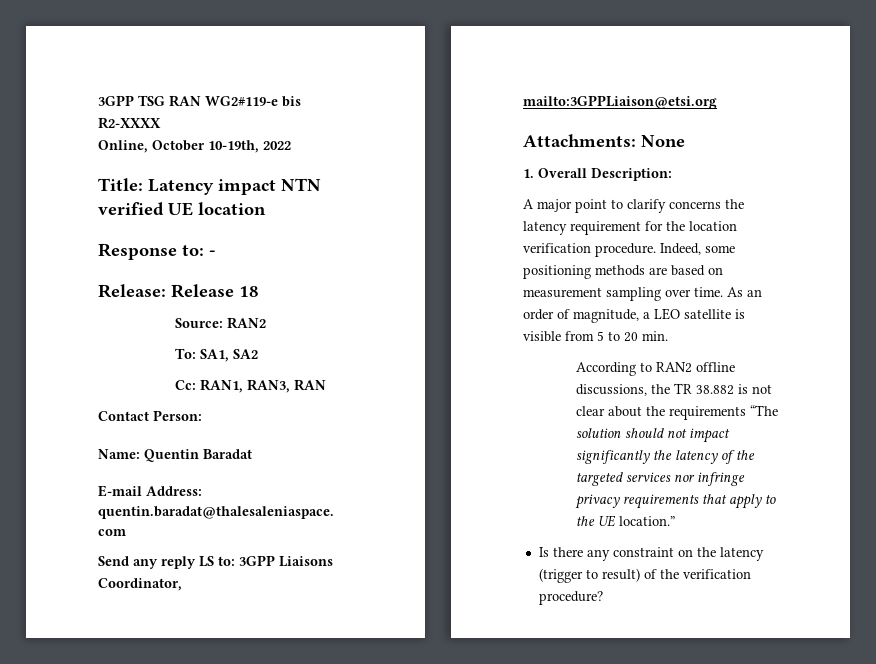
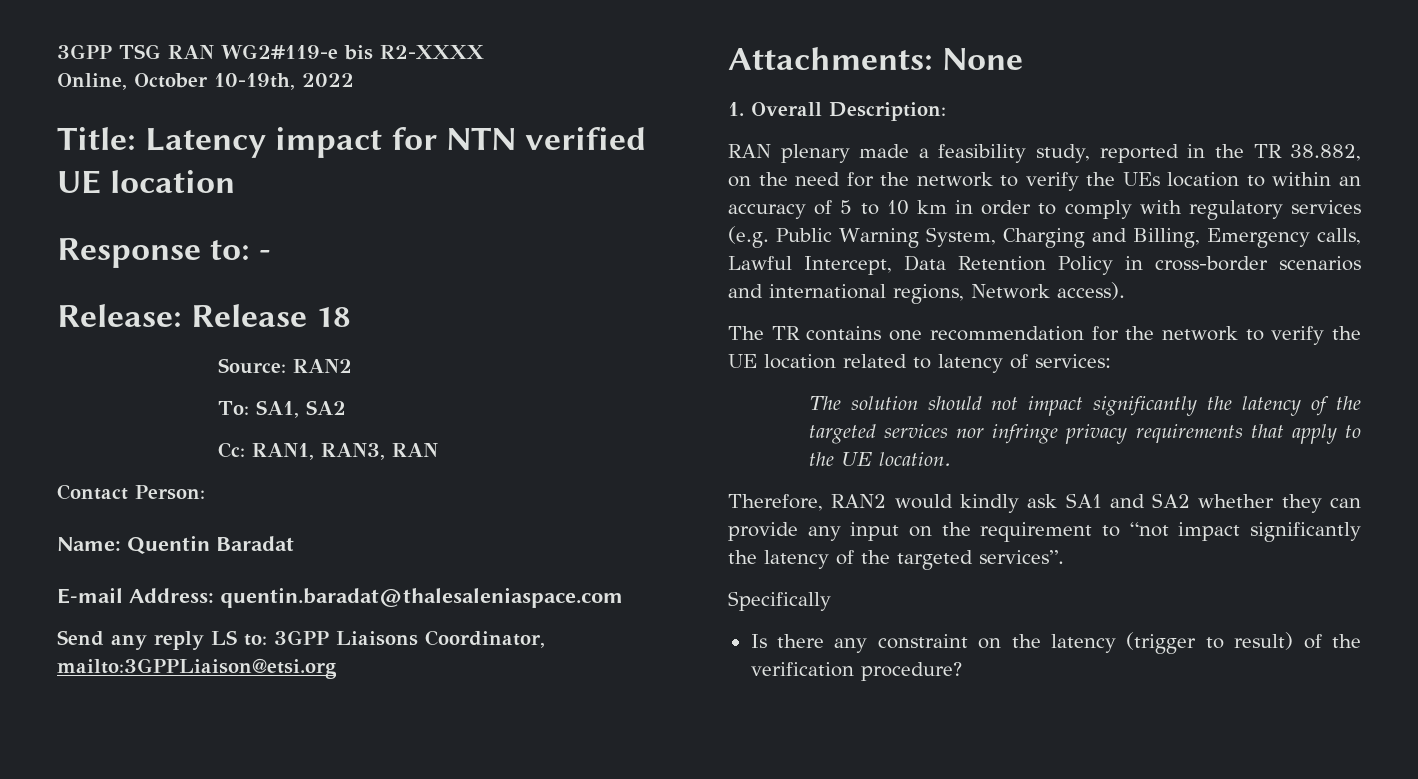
- Title: Latency impact NTN verified UE location
+ Title: Latency impact for NTN verified UE location
- A major point to clarify concerns the latency requirement for the location verification procedure. Indeed, some positioning methods are based on measurement sampling over time. As an order of magnitude, a LEO satellite is visible from 5 to 20 min.
- According to RAN2 offline discussions, the TR 38.882 is not clear about the requirements “The solution should not impact significantly the latency of the targeted services nor infringe privacy requirements that apply to the UE location.”
+ RAN plenary made a feasibility study, reported in the TR 38.882, on the need for the network to verify the UEs location to within an accuracy of 5 to 10 km in order to comply with regulatory services (e.g. Public Warning System, Charging and Billing, Emergency calls, Lawful Intercept, Data Retention Policy in cross-border scenarios and international regions, Network access).
+ The TR contains one recommendation for the network to verify the UE location related to latency of services:
+ The solution should not impact significantly the latency of the targeted services nor infringe privacy requirements that apply to the UE location.
+ Therefore, RAN2 would kindly ask SA1 and SA2 whether they can provide any input on the requirement to “not impact significantly the latency of the targeted services”.
+ Specifically

